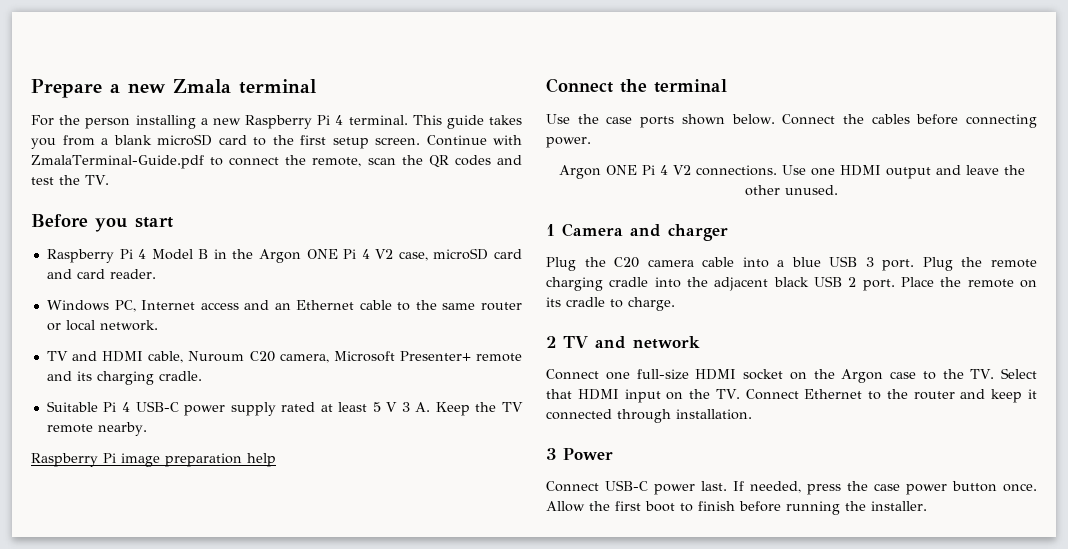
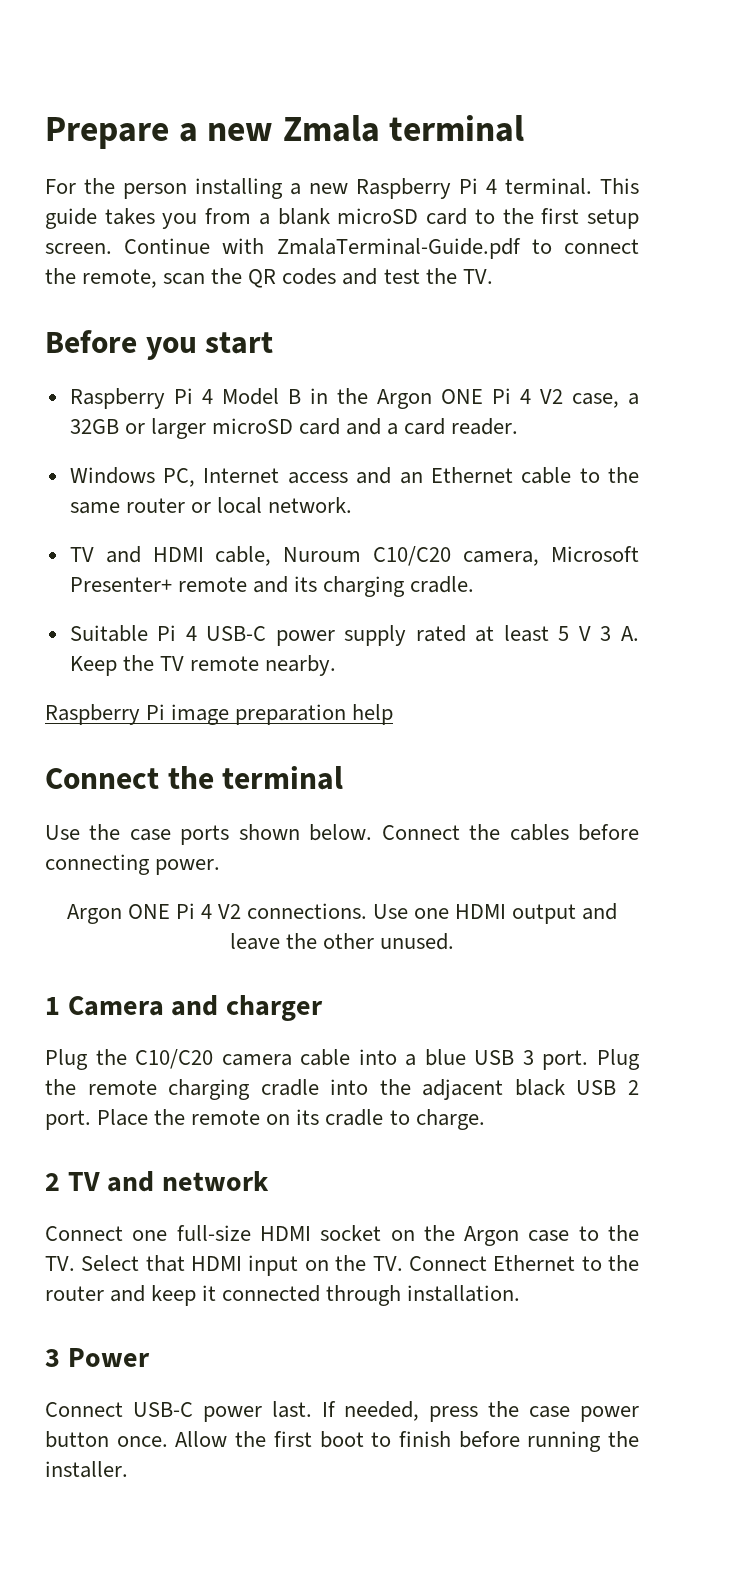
- Raspberry Pi 4 Model B in the Argon ONE Pi 4 V2 case, microSD card and card reader.
+ Raspberry Pi 4 Model B in the Argon ONE Pi 4 V2 case, a 32GB or larger microSD card and a card reader.
- TV and HDMI cable, Nuroum C20 camera, Microsoft Presenter+ remote and its charging cradle.
+ TV and HDMI cable, Nuroum C10/C20 camera, Microsoft Presenter+ remote and its charging cradle.
- Plug the C20 camera cable into a blue USB 3 port.
+ Plug the C10/C20 camera cable into a blue USB 3 port.

